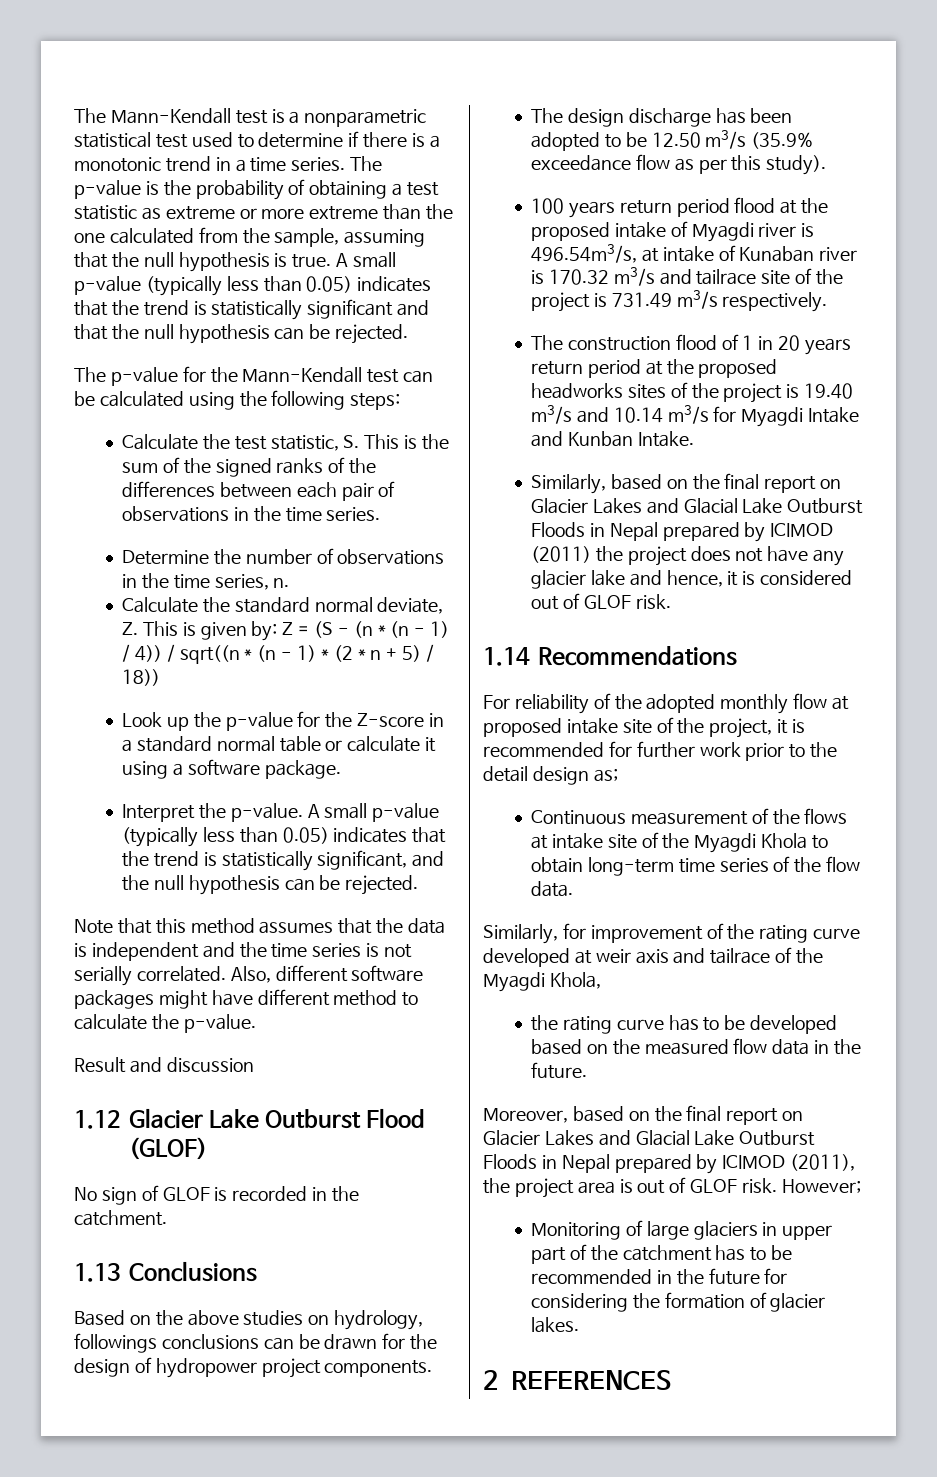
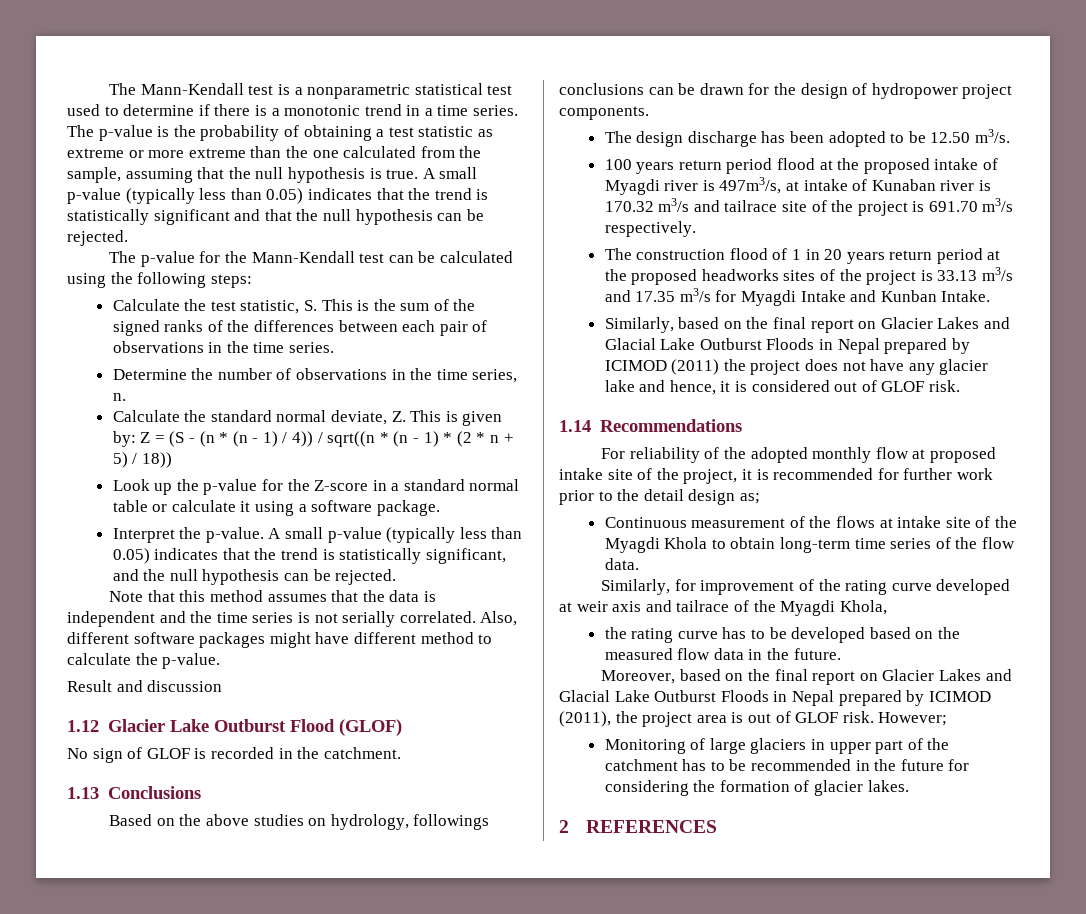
- The design discharge has been adopted to be 12.50 m3/s (35.9% exceedance flow as per this study).
+ The design discharge has been adopted to be 12.50 m3/s.
- 100 years return period flood at the proposed intake of Myagdi river is 496.54m3/s, at intake of Kunaban river is 170.32 m3/s and tailrace site of the project is 731.49 m3/s respectively.
+ 100 years return period flood at the proposed intake of Myagdi river is 497m3/s, at intake of Kunaban river is 170.32 m3/s and tailrace site of the project is 691.70 m3/s respectively.
- The construction flood of 1 in 20 years return period at the proposed headworks sites of the project is 19.40 m3/s and 10.14 m3/s for Myagdi Intake and Kunban Intake.
+ The construction flood of 1 in 20 years return period at the proposed headworks sites of the project is 33.13 m3/s and 17.35 m3/s for Myagdi Intake and Kunban Intake.

